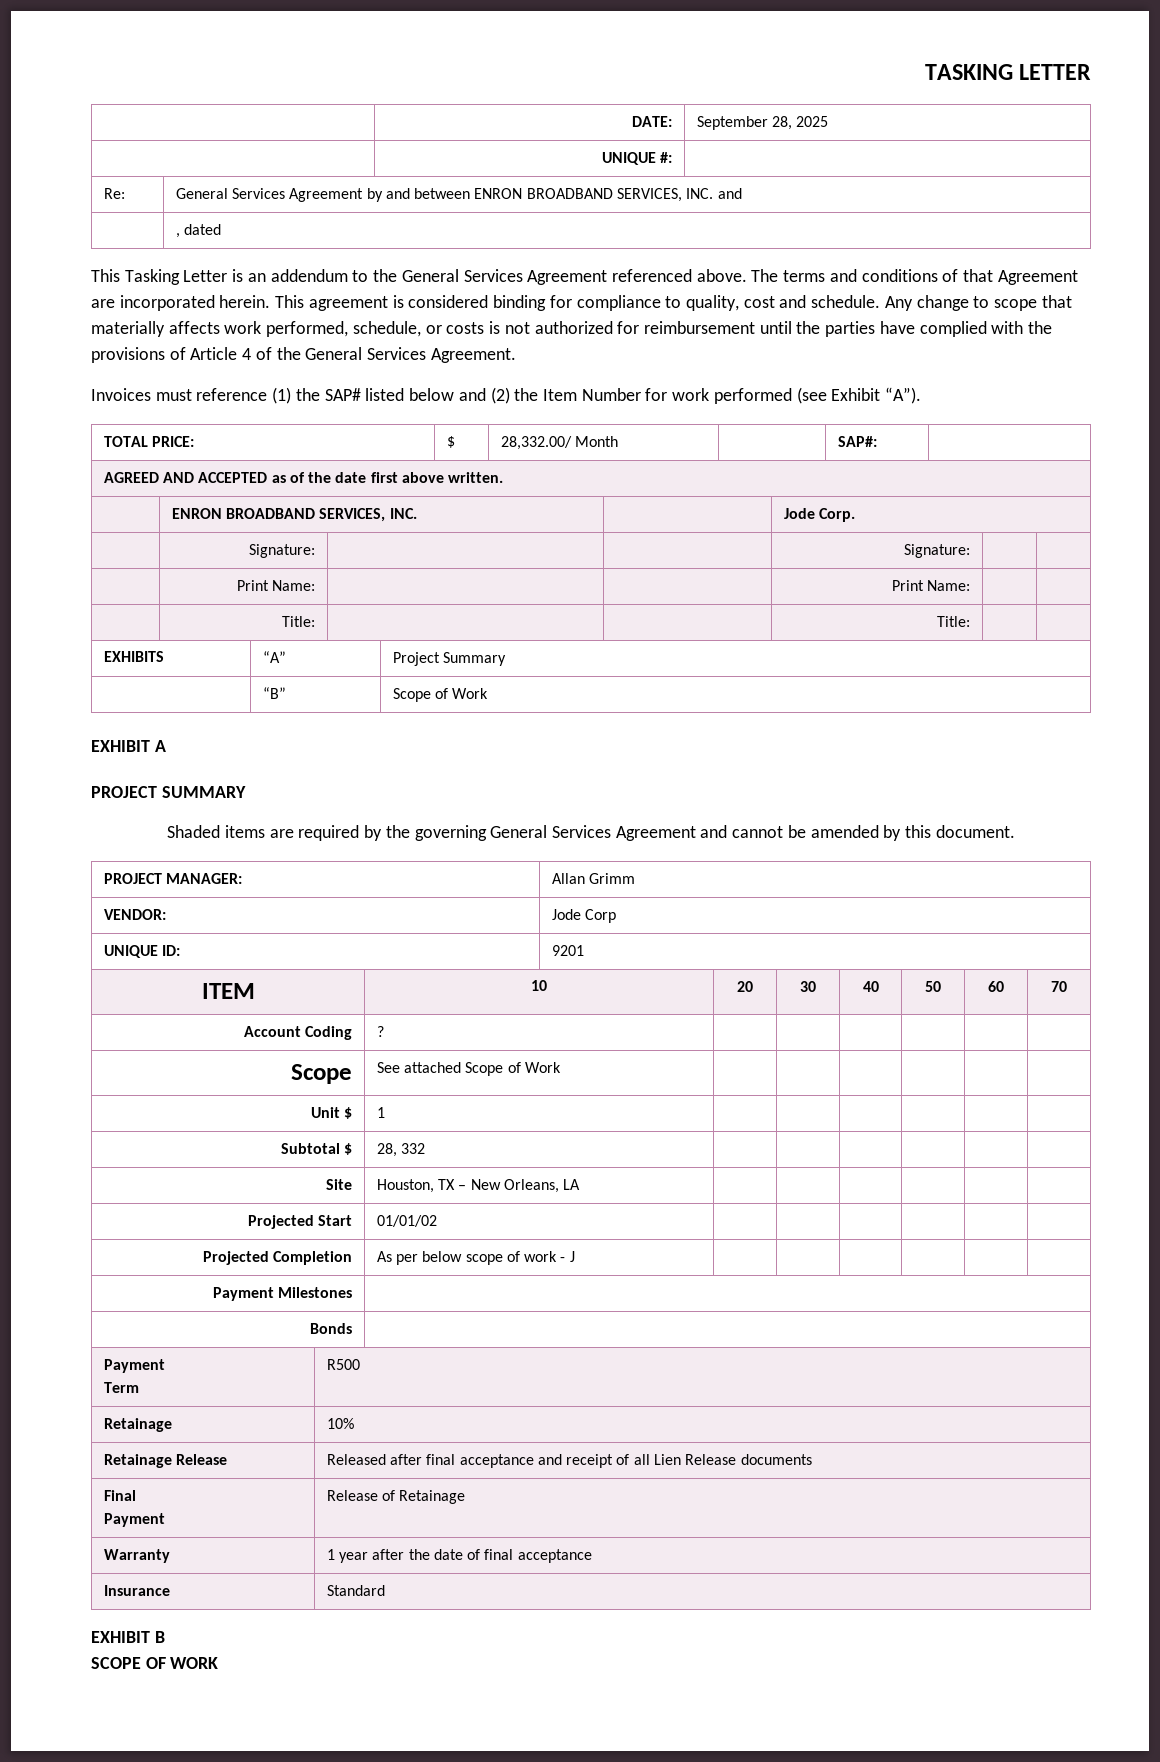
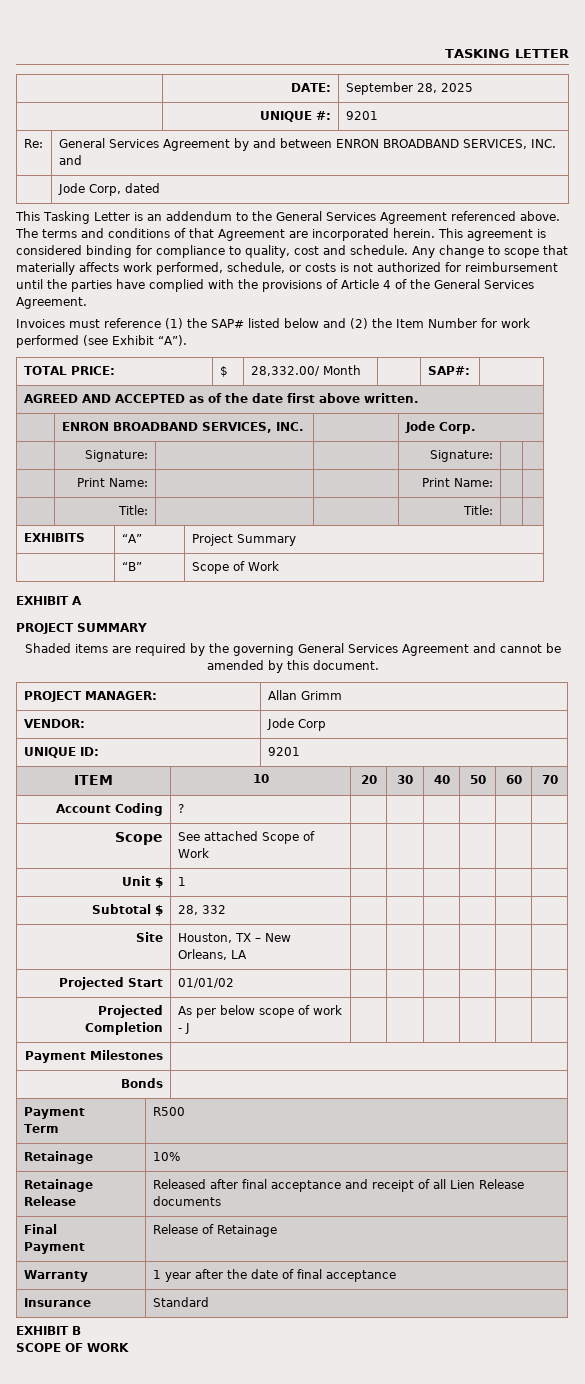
- | UNIQUE #: |
+ | UNIQUE #: | 9201
- | , dated
+ | Jode Corp, dated

